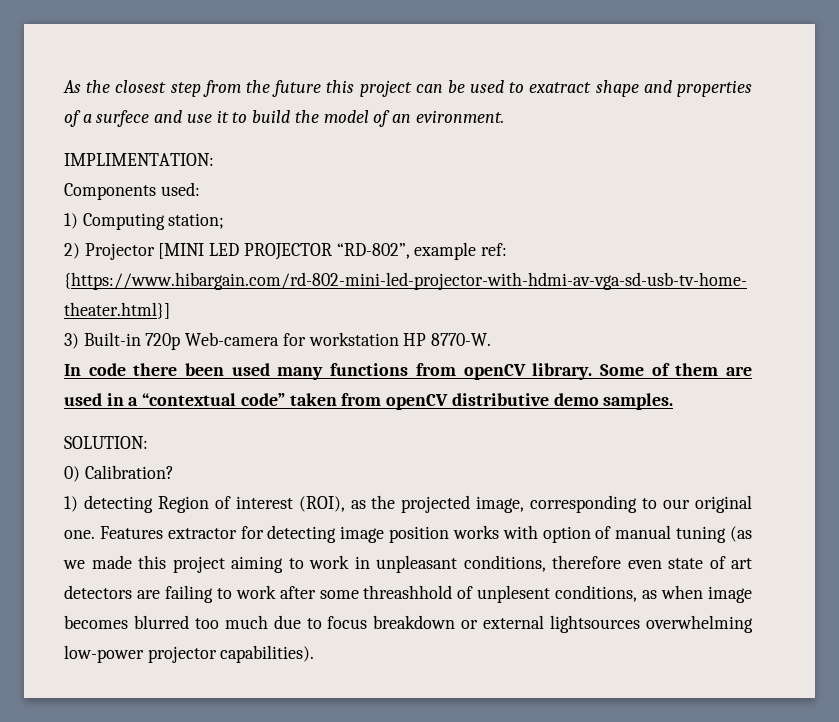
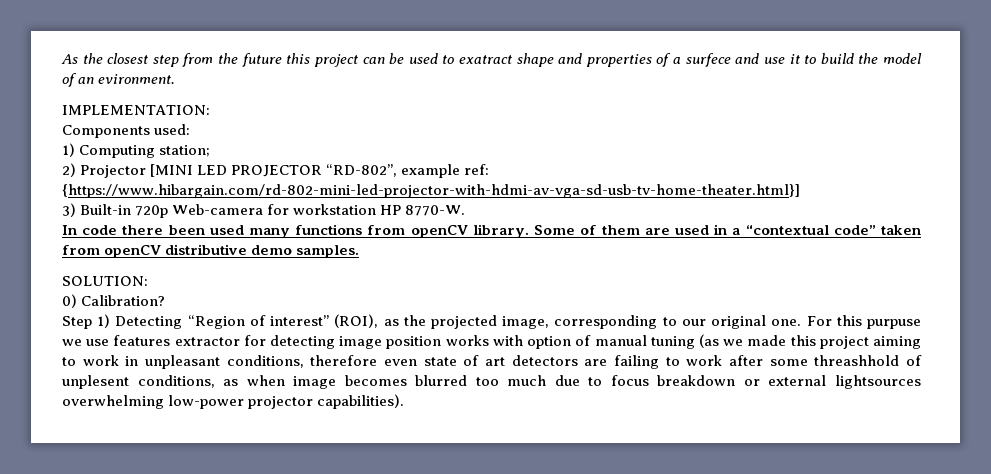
- IMPLIMENTATION:
+ IMPLEMENTATION:
- 1) detecting Region of interest (ROI), as the projected image, corresponding to our original one.
+ Step 1) Detecting “Region of interest” (ROI), as the projected image, corresponding to our original one.
- Features extractor for detecting image position works with option of manual tuning (as we made this project aiming to work in unpleasant conditions, therefore even state of art detectors are failing to work after some threashhold of unplesent conditions, as when image becomes blurred too much due to focus breakdown or external lightsources overwhelming low-power projector capabilities).
+ For this purpuse we use features extractor for detecting image position works with option of manual tuning (as we made this project aiming to work in unpleasant conditions, therefore even state of art detectors are failing to work after some threashhold of unplesent conditions, as when image becomes blurred too much due to focus breakdown or external lightsources overwhelming low-power projector capabilities).

